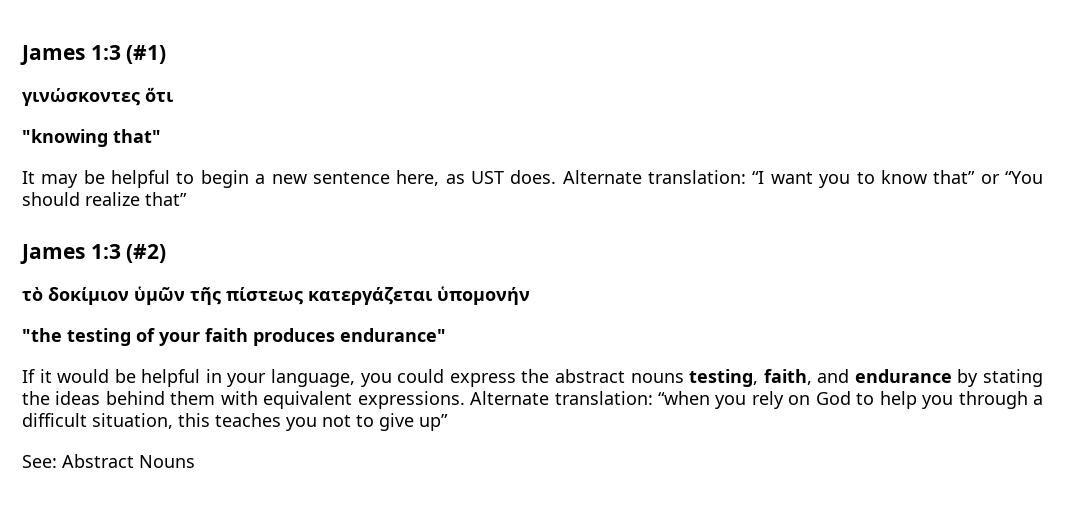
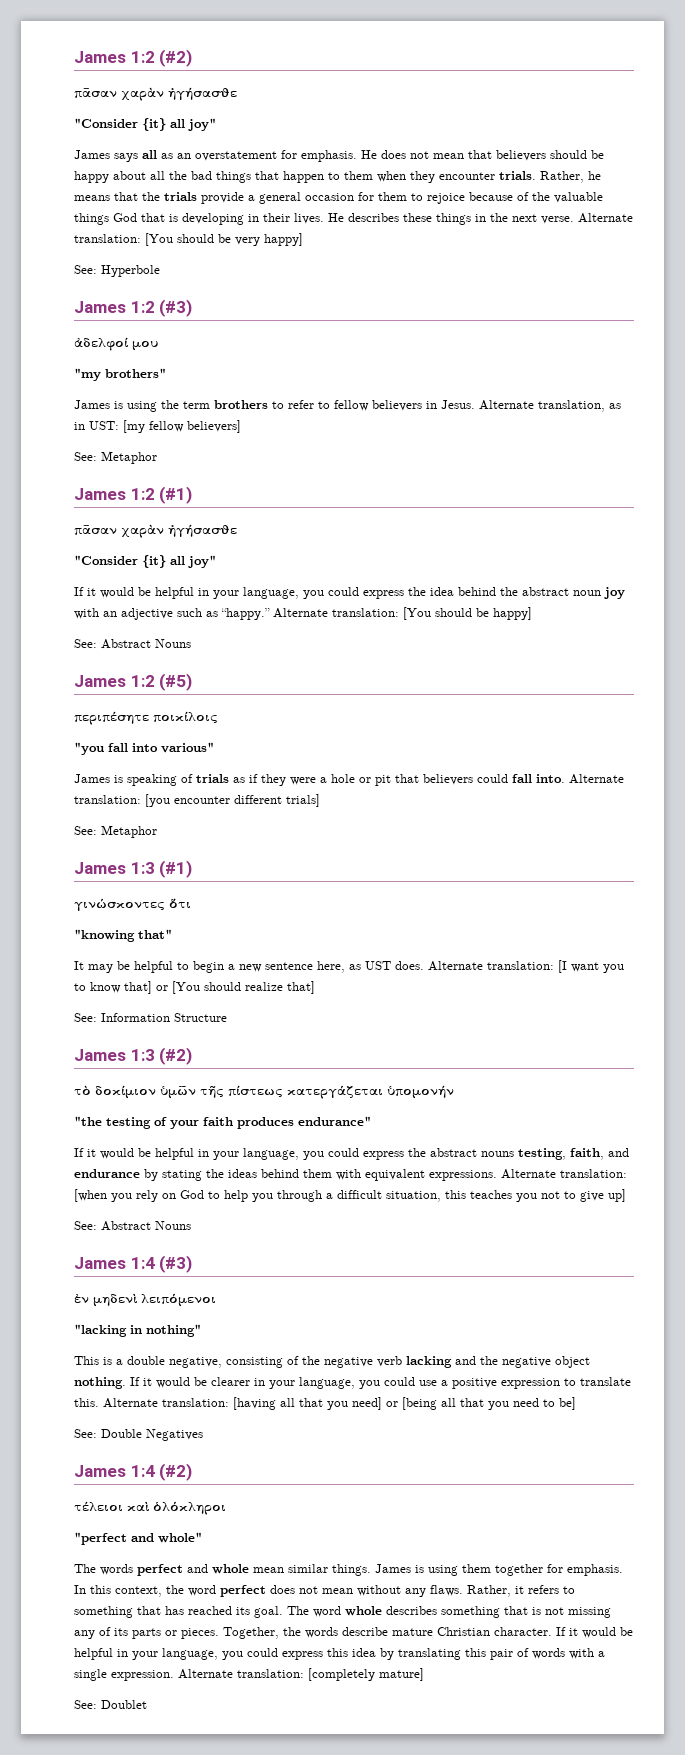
+ James 1:2 (#2)
+ πᾶσαν χαρὰν ἡγήσασθε
+ "Consider {it} all joy"
+ James says all as an overstatement for emphasis. He does not mean that believers should be happy about all the bad things that happen to them when they encounter trials. Rather, he means that the trials provide a general occasion for them to rejoice because of the valuable things God that is developing in their lives. He describes these things in the next verse. Alternate translation: [You should be very happy]
+ See: Hyperbole
+ James 1:2 (#3)
+ ἀδελφοί μου
+ "my brothers"
+ James is using the term brothers to refer to fellow believers in Jesus. Alternate translation, as in UST: [my fellow believers]
+ See: Metaphor
+ James 1:2 (#1)
+ πᾶσαν χαρὰν ἡγήσασθε
+ "Consider {it} all joy"
+ If it would be helpful in your language, you could express the idea behind the abstract noun joy with an adjective such as “happy.” Alternate translation: [You should be happy]
+ See: Abstract Nouns
+ James 1:2 (#5)
+ περιπέσητε ποικίλοις
+ "you fall into various"
+ James is speaking of trials as if they were a hole or pit that believers could fall into. Alternate translation: [you encounter different trials]
+ See: Metaphor
- Alternate translation: “I want you to know that” or “You should realize that”
+ Alternate translation: [I want you to know that] or [You should realize that]
+ See: Information Structure
- Alternate translation: “when you rely on God to help you through a difficult situation, this teaches you not to give up”
+ Alternate translation: [when you rely on God to help you through a difficult situation, this teaches you not to give up]
  See: Abstract Nouns
+ James 1:4 (#3)
+ ἐν μηδενὶ λειπόμενοι
+ "lacking in nothing"
+ This is a double negative, consisting of the negative verb lacking and the negative object nothing. If it would be clearer in your language, you could use a positive expression to translate this. Alternate translation: [having all that you need] or [being all that you need to be]
+ See: Double Negatives
+ James 1:4 (#2)
+ τέλειοι καὶ ὁλόκληροι
+ "perfect and whole"
+ The words perfect and whole mean similar things. James is using them together for emphasis. In this context, the word perfect does not mean without any flaws. Rather, it refers to something that has reached its goal. The word whole describes something that is not missing any of its parts or pieces. Together, the words describe mature Christian character. If it would be helpful in your language, you could express this idea by translating this pair of words with a single expression. Alternate translation: [completely mature]
+ See: Doublet

